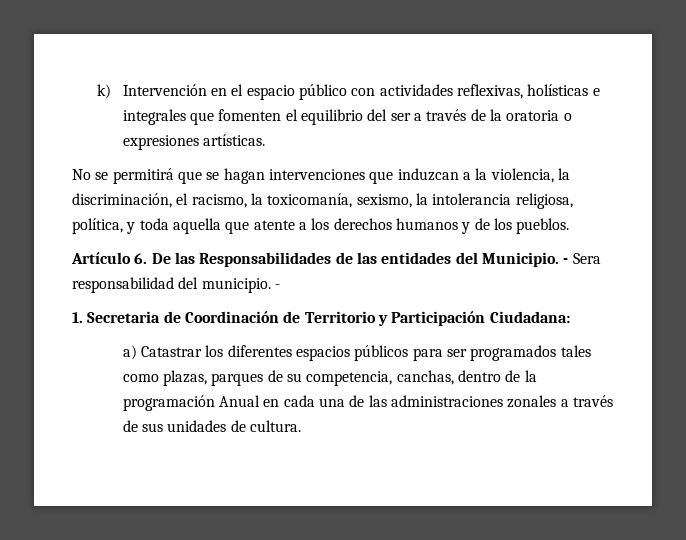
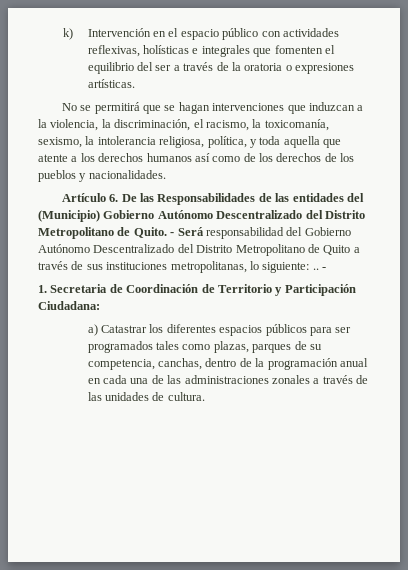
- No se permitirá que se hagan intervenciones que induzcan a la violencia, la discriminación, el racismo, la toxicomanía, sexismo, la intolerancia religiosa, política, y toda aquella que atente a los derechos humanos y de los pueblos.
+ No se permitirá que se hagan intervenciones que induzcan a la violencia, la discriminación, el racismo, la toxicomanía, sexismo, la intolerancia religiosa, política, y toda aquella que atente a los derechos humanos así como de los derechos de los pueblos y nacionalidades.
- Artículo 6. De las Responsabilidades de las entidades del Municipio. - Sera responsabilidad del municipio.
+ Artículo 6. De las Responsabilidades de las entidades del (Municipio) Gobierno Autónomo Descentralizado del Distrito Metropolitano de Quito. - Será responsabilidad del Gobierno Autónomo Descentralizado del Distrito Metropolitano de Quito a través de sus instituciones metropolitanas, lo siguiente: ..
- a) Catastrar los diferentes espacios públicos para ser programados tales como plazas, parques de su competencia, canchas, dentro de la programación Anual en cada una de las administraciones zonales a través de sus unidades de cultura.
+ a) Catastrar los diferentes espacios públicos para ser programados tales como plazas, parques de su competencia, canchas, dentro de la programación anual en cada una de las administraciones zonales a través de las unidades de cultura.

